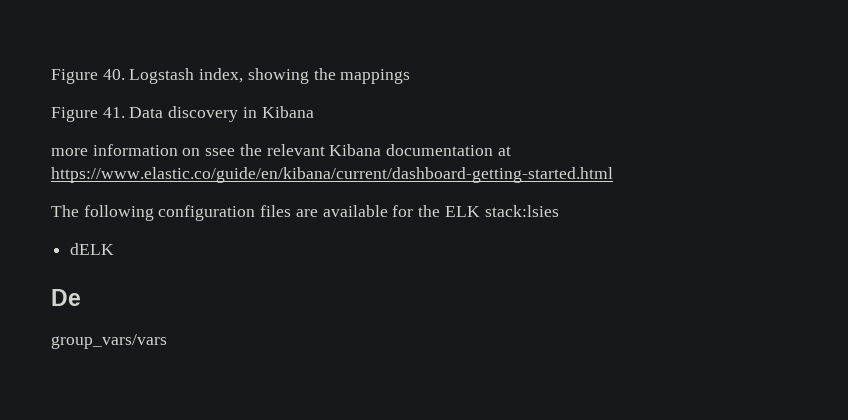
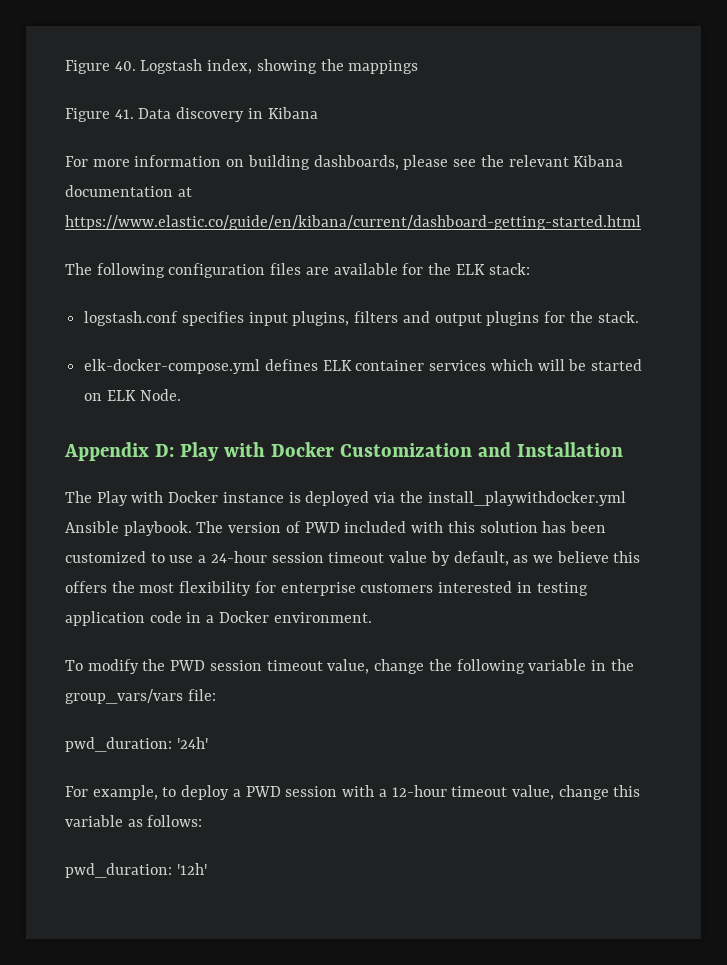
- more information on ssee the relevant Kibana documentation at https://www.elastic.co/guide/en/kibana/current/dashboard-getting-started.html
+ For more information on building dashboards, please see the relevant Kibana documentation at https://www.elastic.co/guide/en/kibana/current/dashboard-getting-started.html
- The following configuration files are available for the ELK stack:lsies
- dELK
- De
- group_vars/vars
+ The following configuration files are available for the ELK stack:
+ logstash.conf specifies input plugins, filters and output plugins for the stack.
+ elk-docker-compose.yml defines ELK container services which will be started on ELK Node.
+ Appendix D: Play with Docker Customization and Installation
+ The Play with Docker instance is deployed via the install_playwithdocker.yml Ansible playbook. The version of PWD included with this solution has been customized to use a 24-hour session timeout value by default, as we believe this offers the most flexibility for enterprise customers interested in testing application code in a Docker environment.
+ To modify the PWD session timeout value, change the following variable in the group_vars/vars file:
+ pwd_duration: '24h'
+ For example, to deploy a PWD session with a 12-hour timeout value, change this variable as follows:
+ pwd_duration: '12h'

